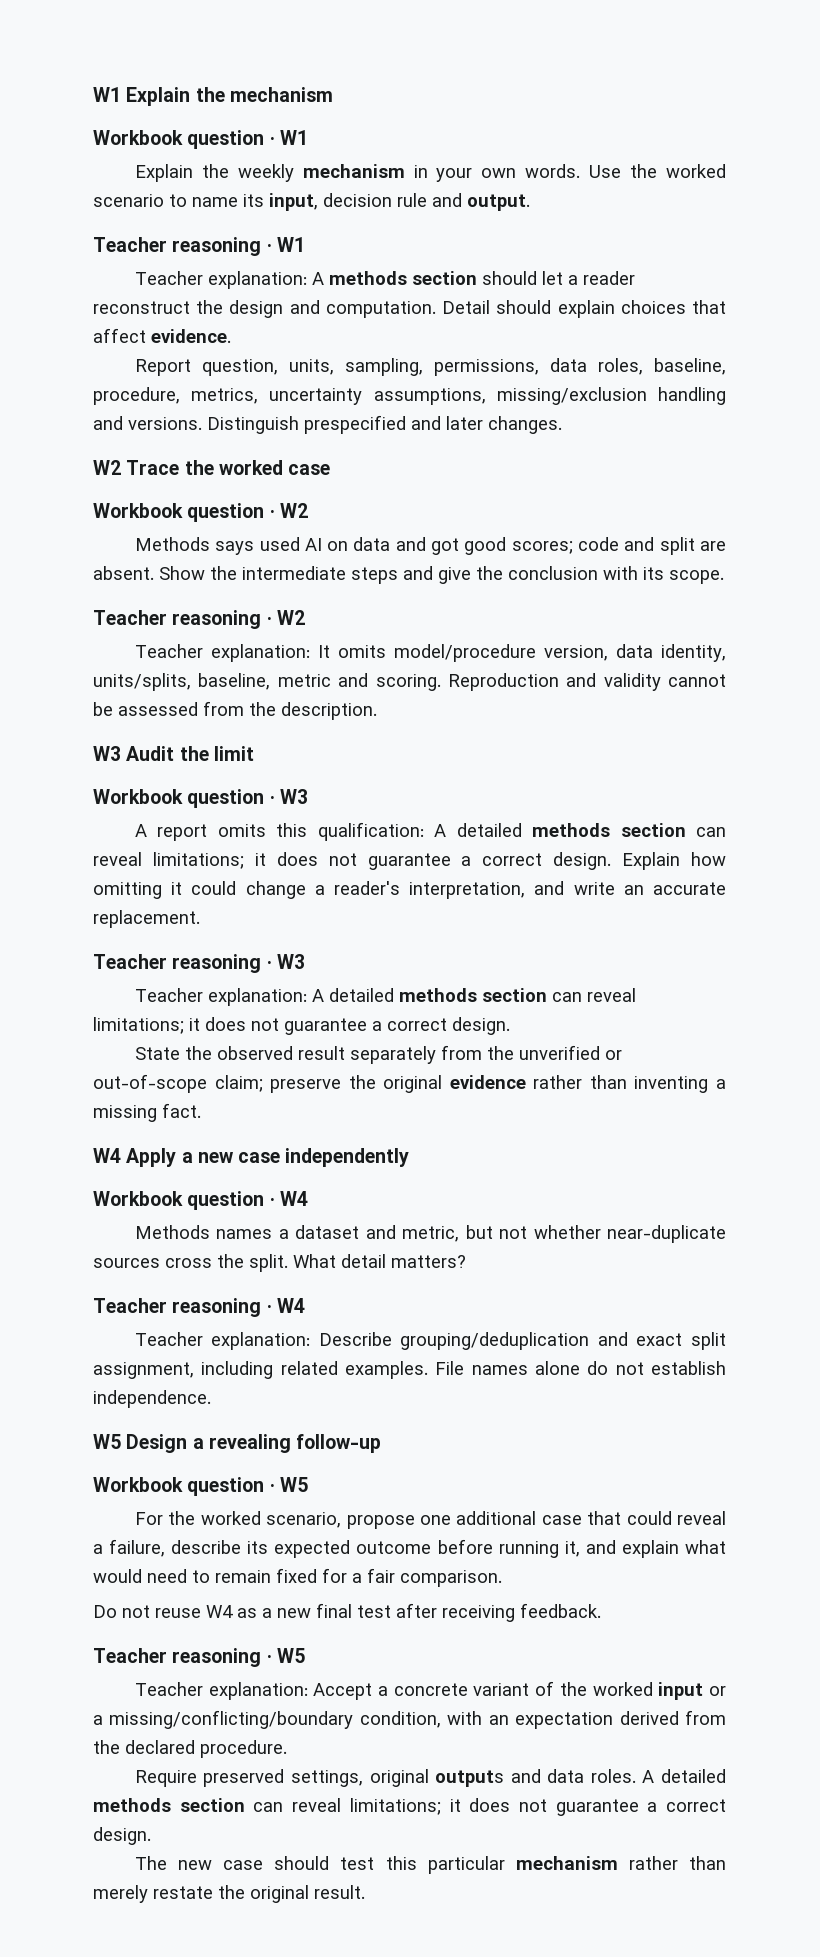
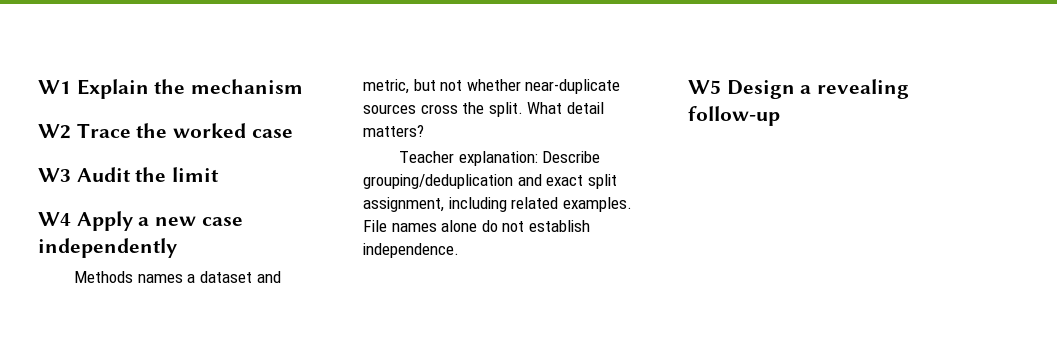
- Workbook question · W1
- Explain the weekly mechanism in your own words. Use the worked scenario to name its input, decision rule and output.
- Teacher reasoning · W1
- Teacher explanation: A methods section should let a reader reconstruct the design and computation. Detail should explain choices that affect evidence.
- Report question, units, sampling, permissions, data roles, baseline, procedure, metrics, uncertainty assumptions, missing/exclusion handling and versions. Distinguish prespecified and later changes.
- Workbook question · W2
- Methods says used AI on data and got good scores; code and split are absent. Show the intermediate steps and give the conclusion with its scope.
- Teacher reasoning · W2
- Teacher explanation: It omits model/procedure version, data identity, units/splits, baseline, metric and scoring. Reproduction and validity cannot be assessed from the description.
  W3 Audit the limit
- Workbook question · W3
- A report omits this qualification: A detailed methods section can reveal limitations; it does not guarantee a correct design. Explain how omitting it could change a reader's interpretation, and write an accurate replacement.
- Teacher reasoning · W3
- Teacher explanation: A detailed methods section can reveal limitations; it does not guarantee a correct design.
- State the observed result separately from the unverified or out-of-scope claim; preserve the original evidence rather than inventing a missing fact.
- Workbook question · W4
- Teacher reasoning · W4
- Workbook question · W5
- For the worked scenario, propose one additional case that could reveal a failure, describe its expected outcome before running it, and explain what would need to remain fixed for a fair comparison.
- Do not reuse W4 as a new final test after receiving feedback.
- Teacher reasoning · W5
- Teacher explanation: Accept a concrete variant of the worked input or a missing/conflicting/boundary condition, with an expectation derived from the declared procedure.
- Require preserved settings, original outputs and data roles. A detailed methods section can reveal limitations; it does not guarantee a correct design.
- The new case should test this particular mechanism rather than merely restate the original result.

